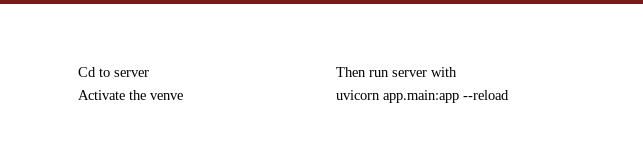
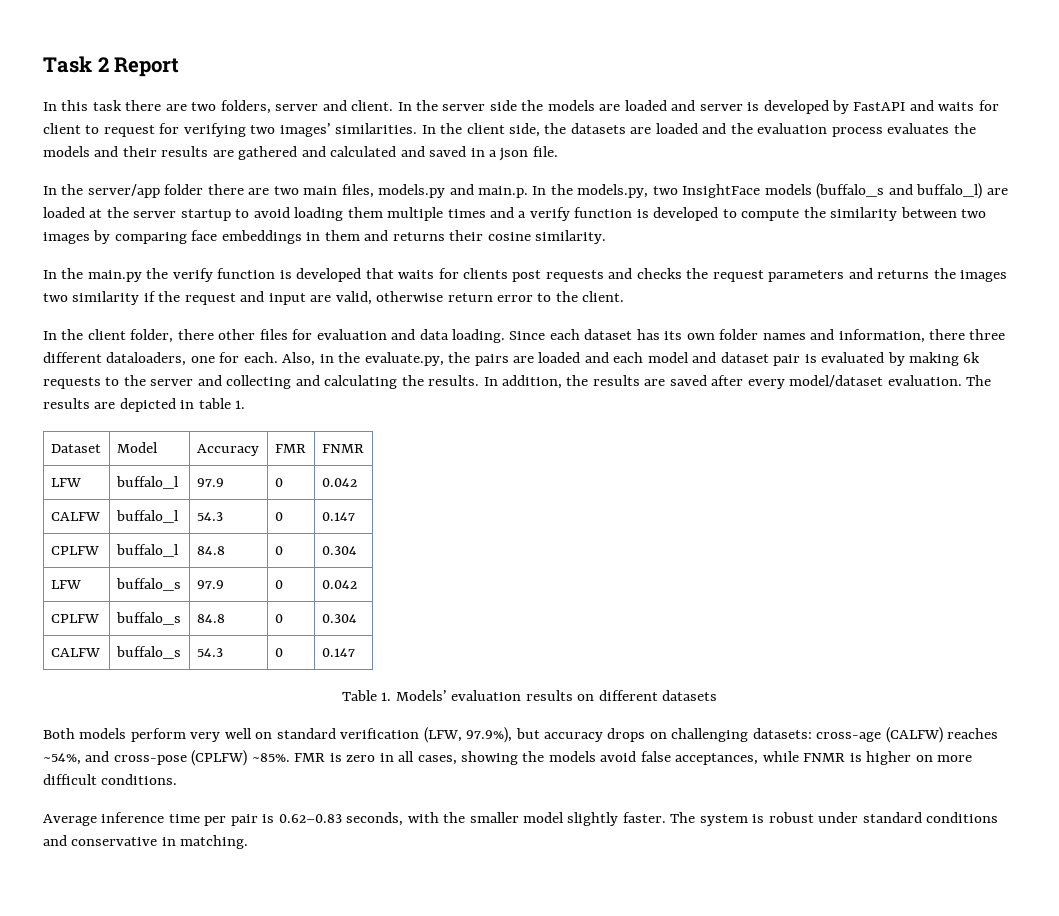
- Cd to server
- Activate the venve
- Then run server with
- uvicorn app.main:app --reload
+ Task 2 Report
+ In this task there are two folders, server and client. In the server side the models are loaded and server is developed by FastAPI and waits for client to request for verifying two images’ similarities. In the client side, the datasets are loaded and the evaluation process evaluates the models and their results are gathered and calculated and saved in a json file.
+ In the server/app folder there are two main files, models.py and main.p. In the models.py, two InsightFace models (buffalo_s and buffalo_l) are loaded at the server startup to avoid loading them multiple times and a verify function is developed to compute the similarity between two images by comparing face embeddings in them and returns their cosine similarity.
+ In the main.py the verify function is developed that waits for clients post requests and checks the request parameters and returns the images two similarity if the request and input are valid, otherwise return error to the client.
+ In the client folder, there other files for evaluation and data loading. Since each dataset has its own folder names and information, there three different dataloaders, one for each. Also, in the evaluate.py, the pairs are loaded and each model and dataset pair is evaluated by making 6k requests to the server and collecting and calculating the results. In addition, the results are saved after every model/dataset evaluation. The results are depicted in table 1.
+ Dataset | Model | Accuracy | FMR | FNMR
+ LFW | buffalo_l | 97.9 | 0 | 0.042
+ CALFW | buffalo_l | 54.3 | 0 | 0.147
+ CPLFW | buffalo_l | 84.8 | 0 | 0.304
+ LFW | buffalo_s | 97.9 | 0 | 0.042
+ CPLFW | buffalo_s | 84.8 | 0 | 0.304
+ CALFW | buffalo_s | 54.3 | 0 | 0.147
+ Table 1. Models’ evaluation results on different datasets
+ Both models perform very well on standard verification (LFW, 97.9%), but accuracy drops on challenging datasets: cross-age (CALFW) reaches ~54%, and cross-pose (CPLFW) ~85%. FMR is zero in all cases, showing the models avoid false acceptances, while FNMR is higher on more difficult conditions.
+ Average inference time per pair is 0.62–0.83 seconds, with the smaller model slightly faster. The system is robust under standard conditions and conservative in matching.

